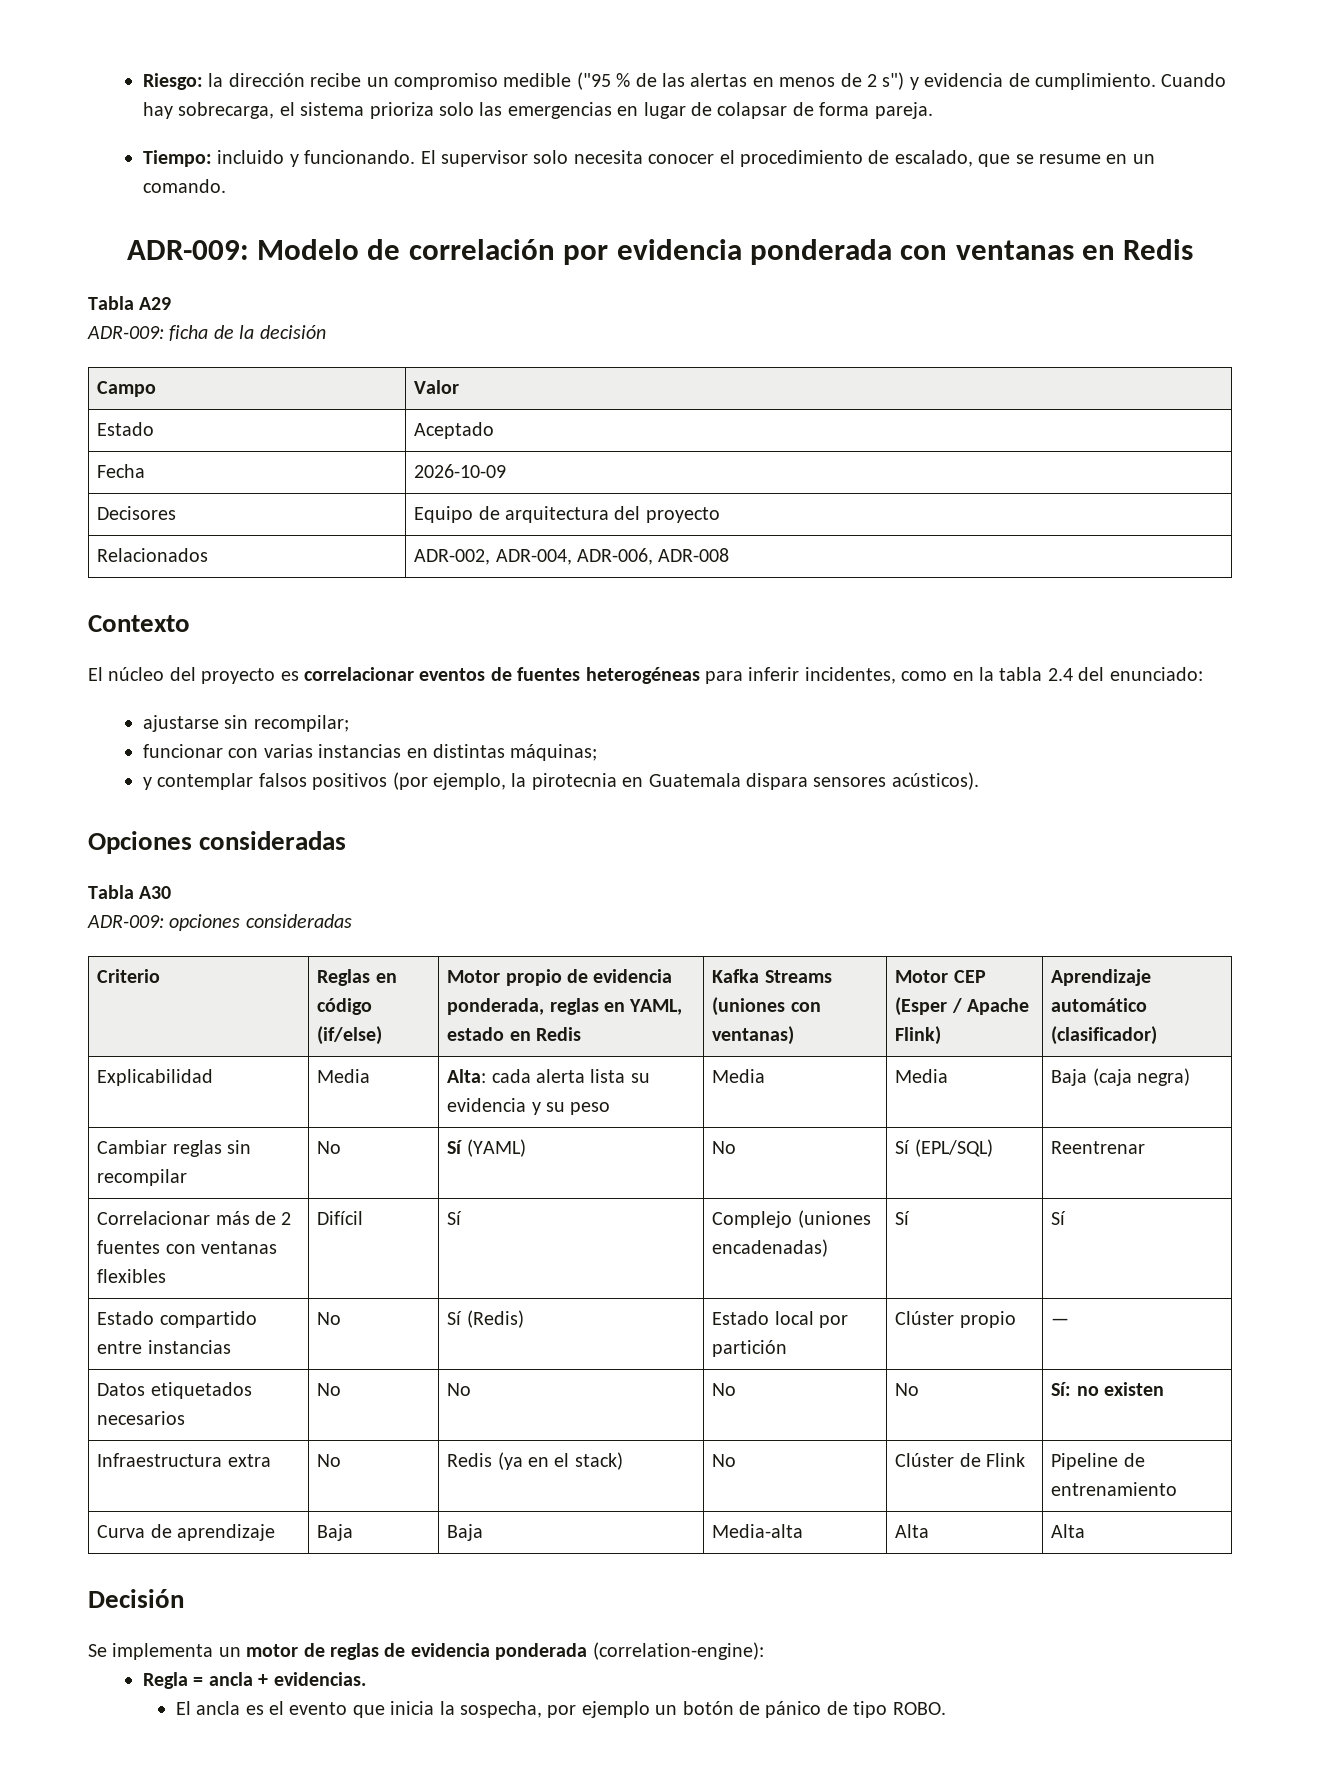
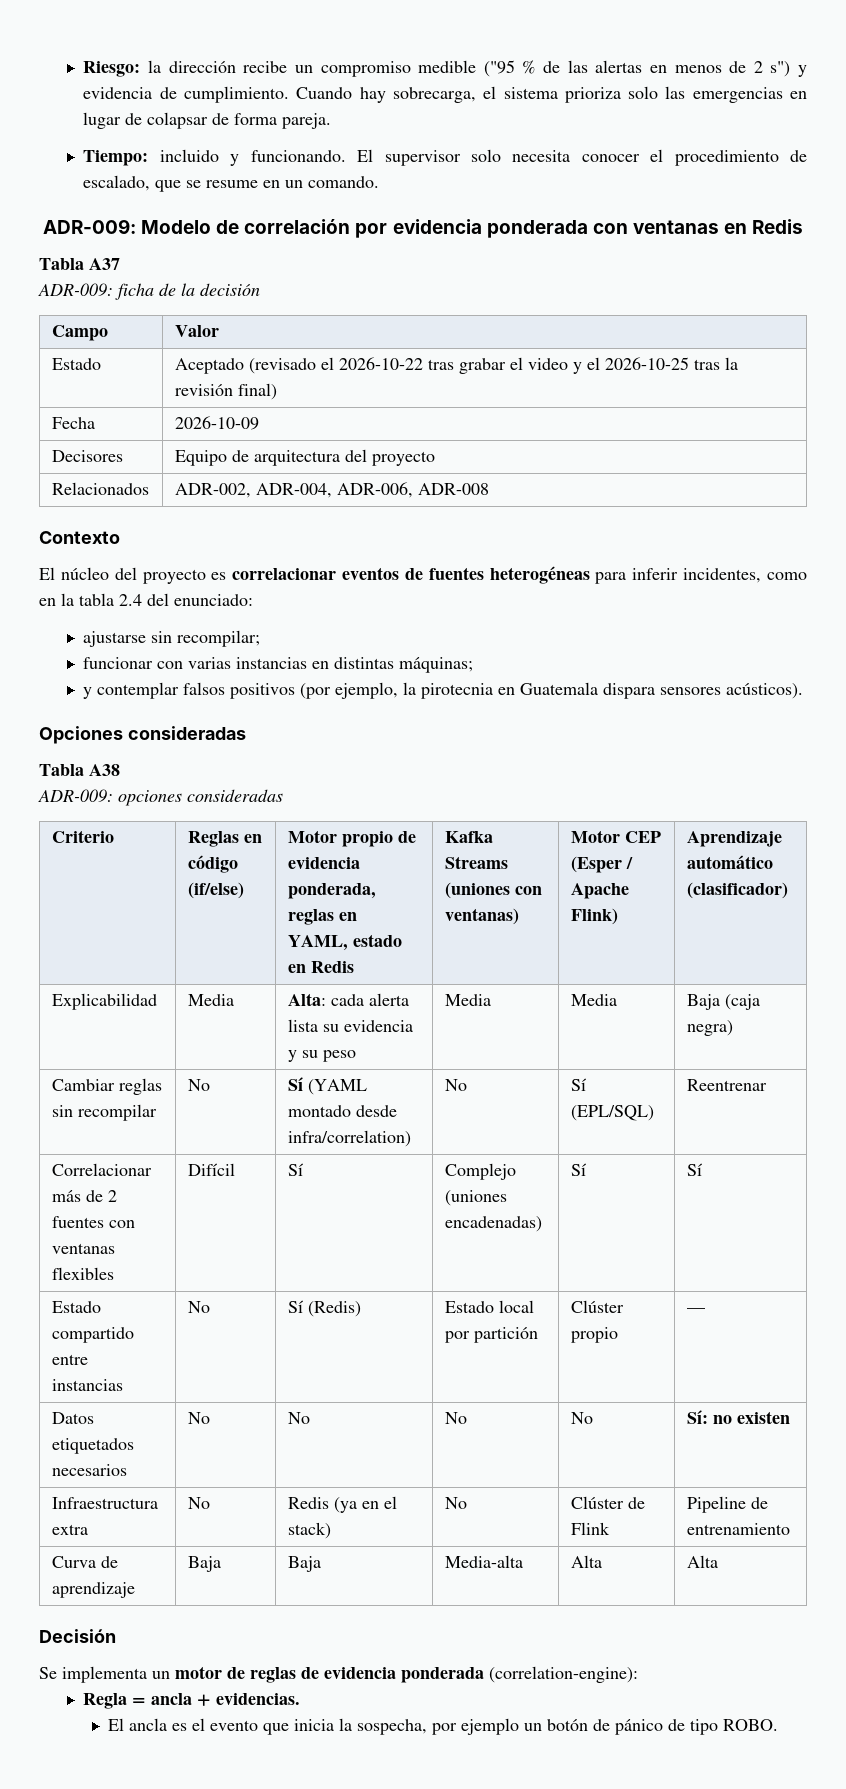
- Tabla A29
+ Tabla A37
- Estado | Aceptado
+ Estado | Aceptado (revisado el 2026-10-22 tras grabar el video y el 2026-10-25 tras la revisión final)
- Tabla A30
+ Tabla A38
- Cambiar reglas sin recompilar | No | Sí (YAML) | No | Sí (EPL/SQL) | Reentrenar
+ Cambiar reglas sin recompilar | No | Sí (YAML montado desde infra/correlation) | No | Sí (EPL/SQL) | Reentrenar

